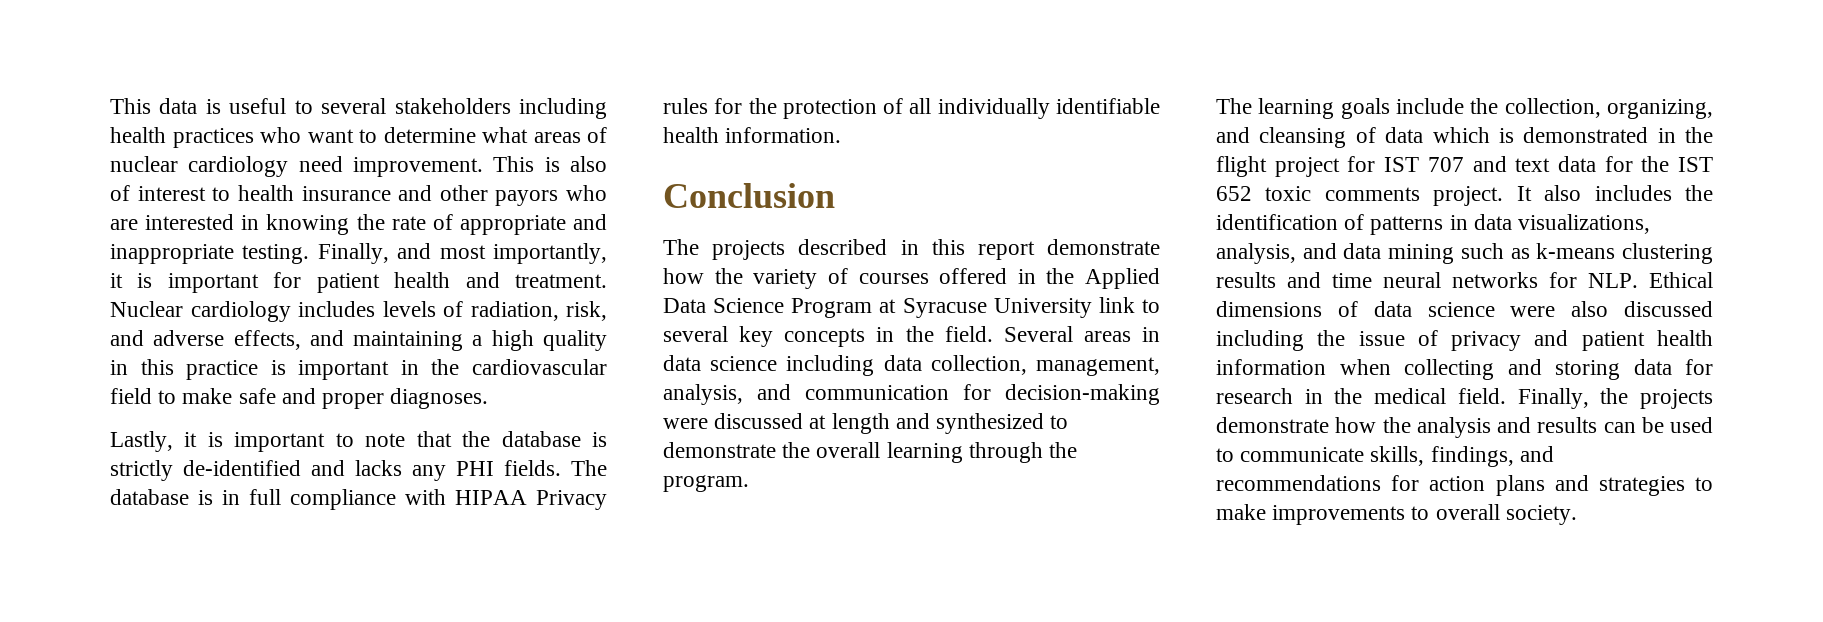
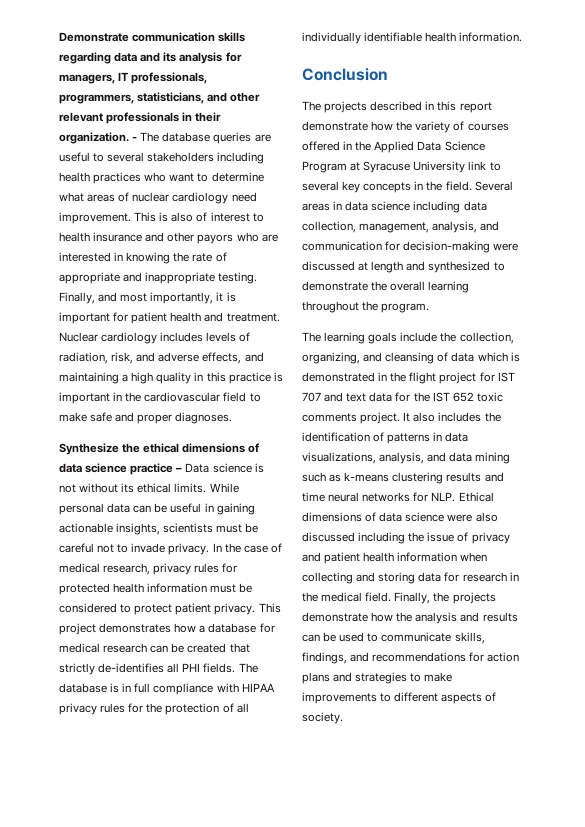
- This data is useful to several stakeholders including health practices who want to determine what areas of nuclear cardiology need improvement.
+ Demonstrate communication skills regarding data and its analysis for managers, IT professionals, programmers, statisticians, and other relevant professionals in their organization. - The database queries are useful to several stakeholders including health practices who want to determine what areas of nuclear cardiology need improvement.
- Lastly, it is important to note that the database is strictly de-identified and lacks any PHI fields.
+ Synthesize the ethical dimensions of data science practice – Data science is not without its ethical limits. While personal data can be useful in gaining actionable insights, scientists must be careful not to invade privacy. In the case of medical research, privacy rules for protected health information must be considered to protect patient privacy. This project demonstrates how a database for medical research can be created that strictly de-identifies all PHI fields.
- The database is in full compliance with HIPAA Privacy rules for the protection of all individually identifiable health information.
+ The database is in full compliance with HIPAA privacy rules for the protection of all individually identifiable health information.
- Several areas in data science including data collection, management, analysis, and communication for decision-making were discussed at length and synthesized to demonstrate the overall learning through the program.
+ Several areas in data science including data collection, management, analysis, and communication for decision-making were discussed at length and synthesized to demonstrate the overall learning throughout the program.
- Finally, the projects demonstrate how the analysis and results can be used to communicate skills, findings, and recommendations for action plans and strategies to make improvements to overall society.
+ Finally, the projects demonstrate how the analysis and results can be used to communicate skills, findings, and recommendations for action plans and strategies to make improvements to different aspects of society.

